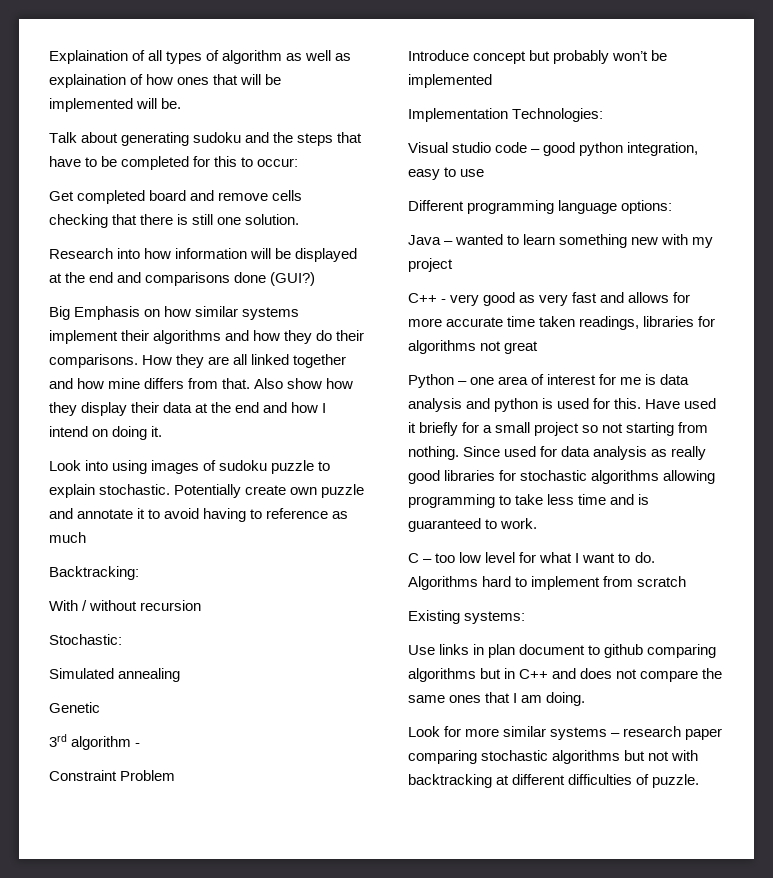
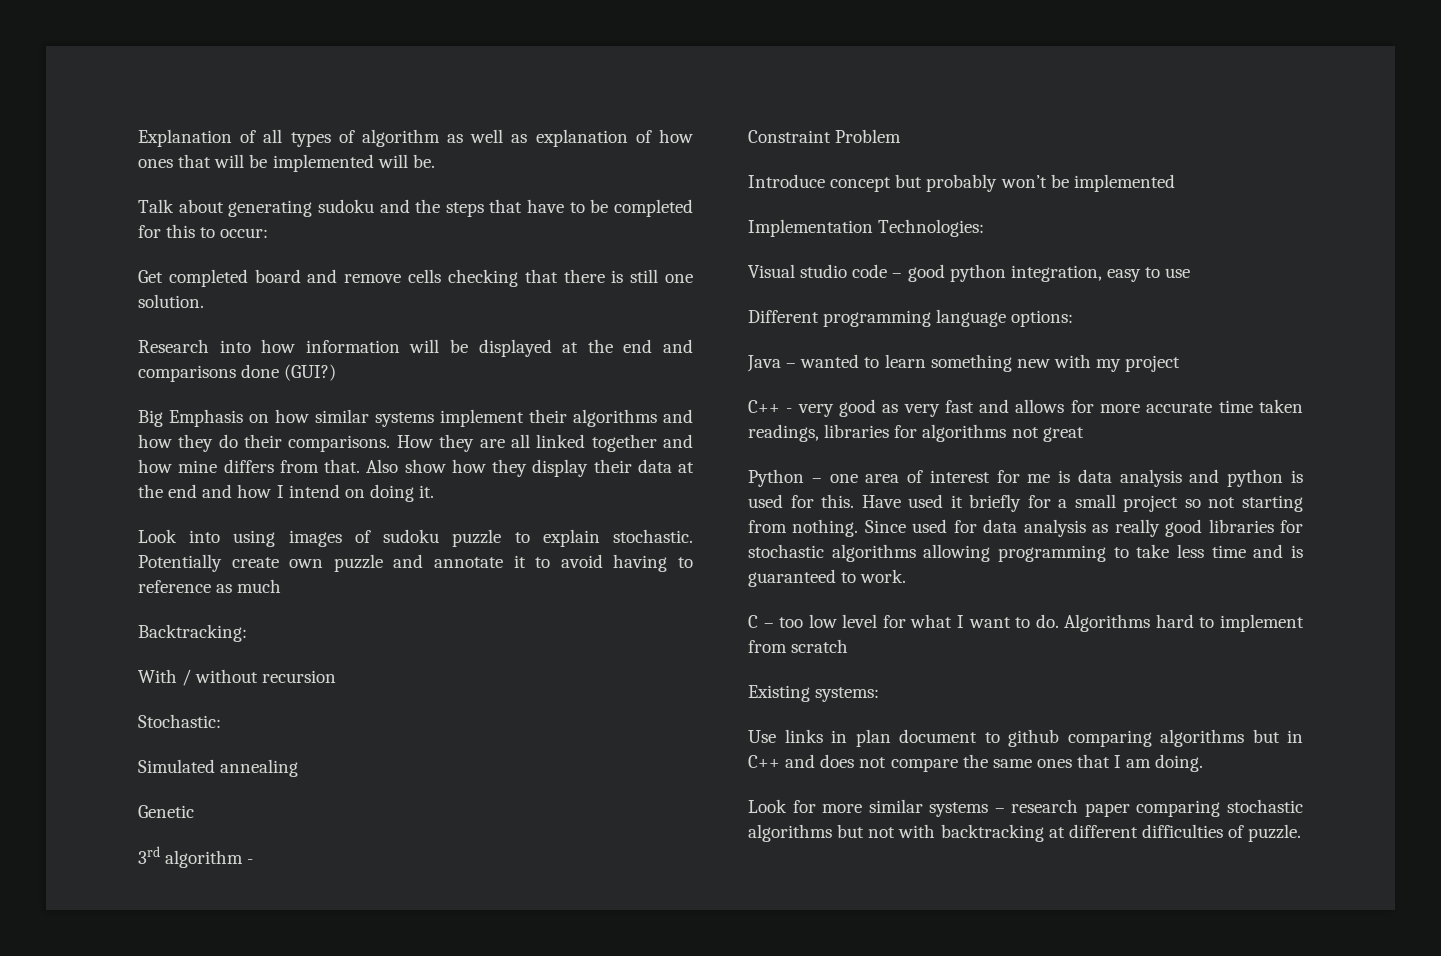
- Explaination of all types of algorithm as well as explaination of how ones that will be implemented will be.
+ Explanation of all types of algorithm as well as explanation of how ones that will be implemented will be.

